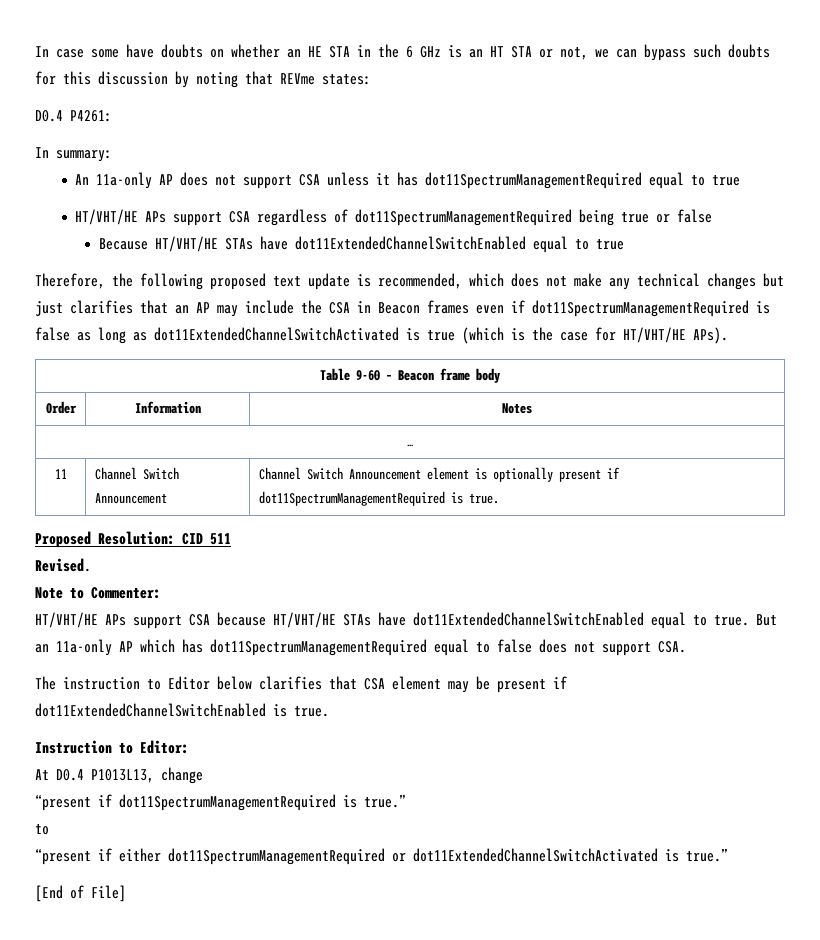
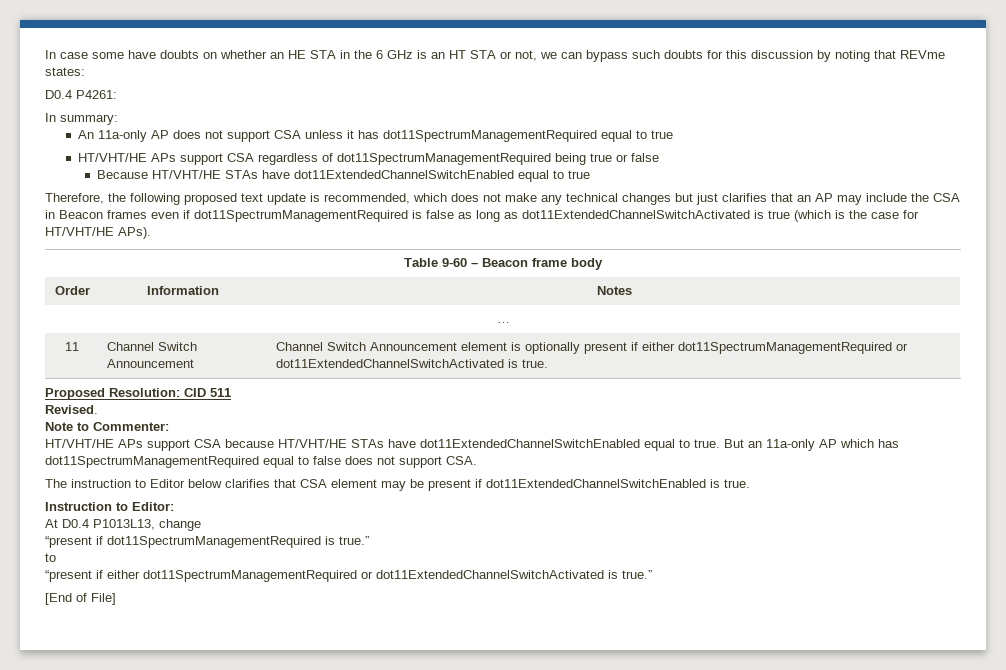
- 11 | Channel Switch Announcement | Channel Switch Announcement element is optionally present if dot11SpectrumManagementRequired is true.
+ 11 | Channel Switch Announcement | Channel Switch Announcement element is optionally present if either dot11SpectrumManagementRequired or dot11ExtendedChannelSwitchActivated is true.

